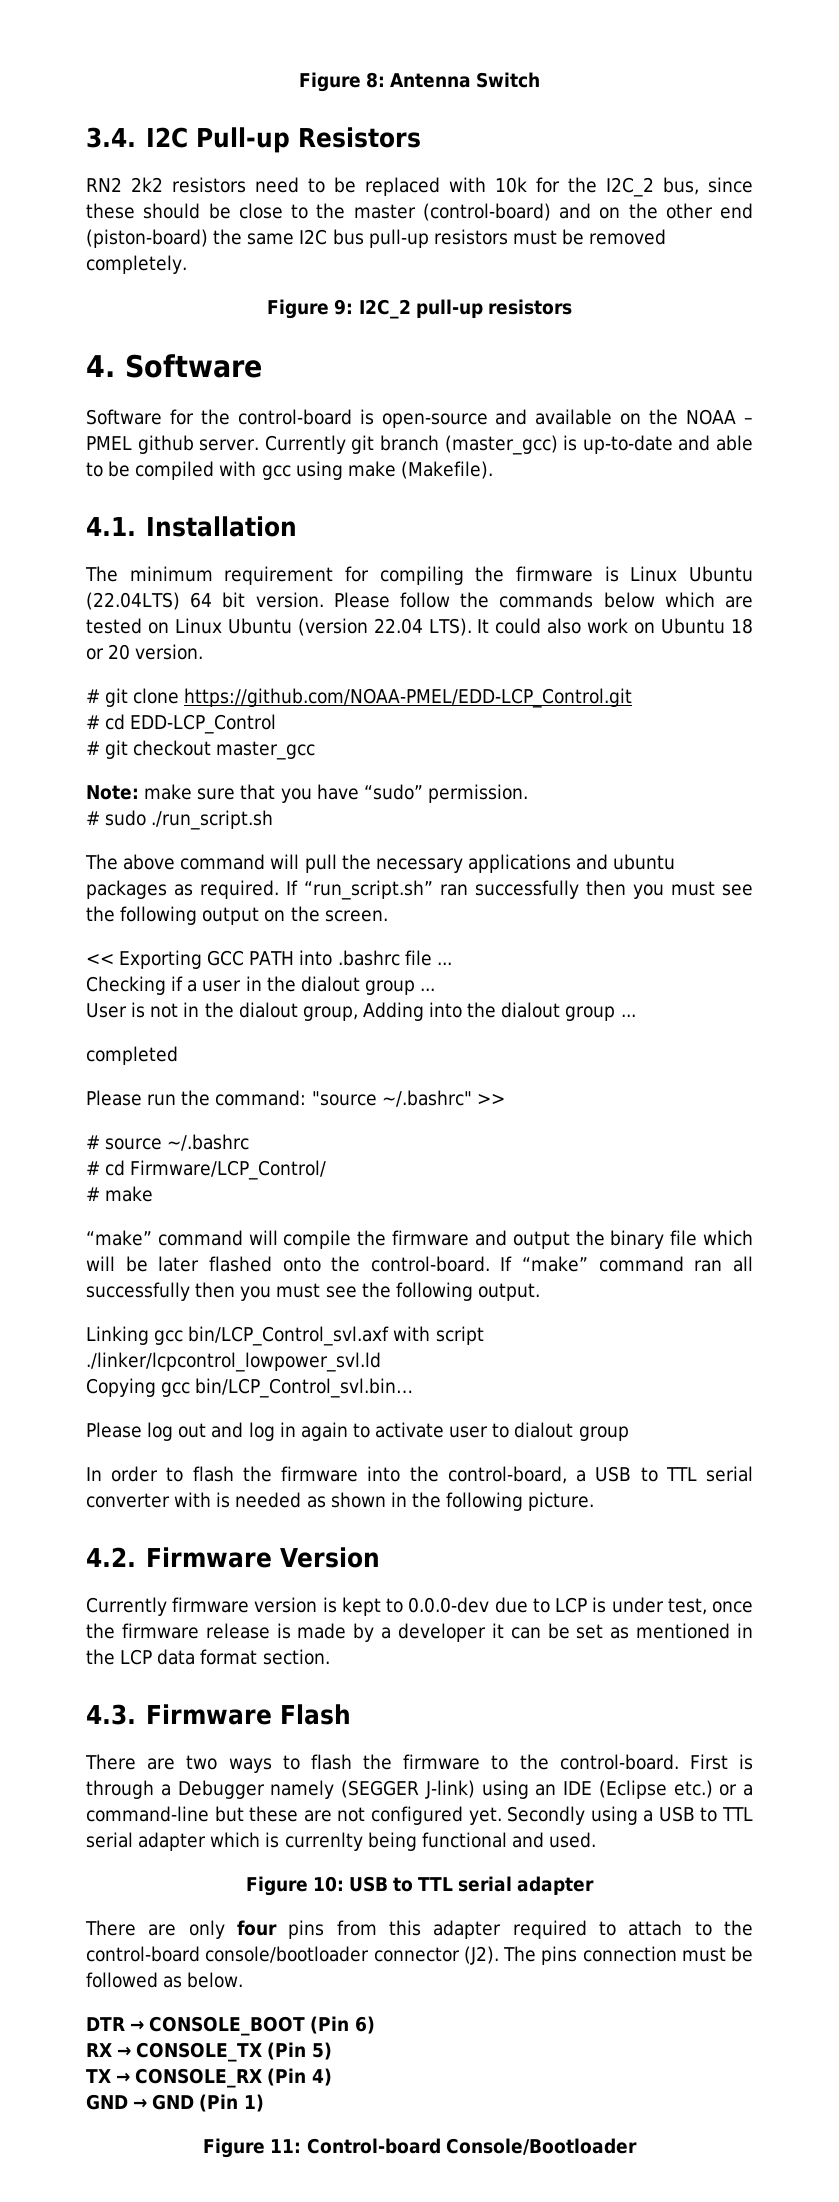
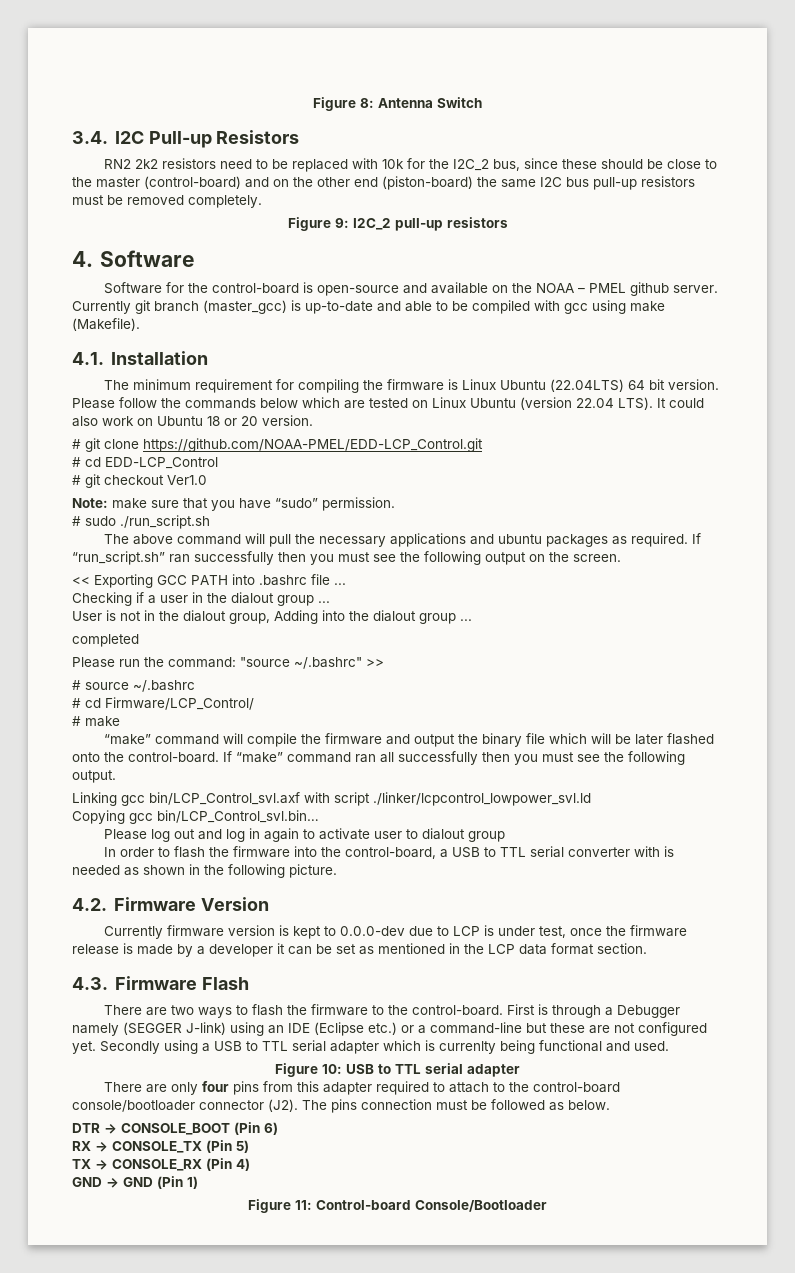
- # git checkout master_gcc
+ # git checkout Ver1.0

